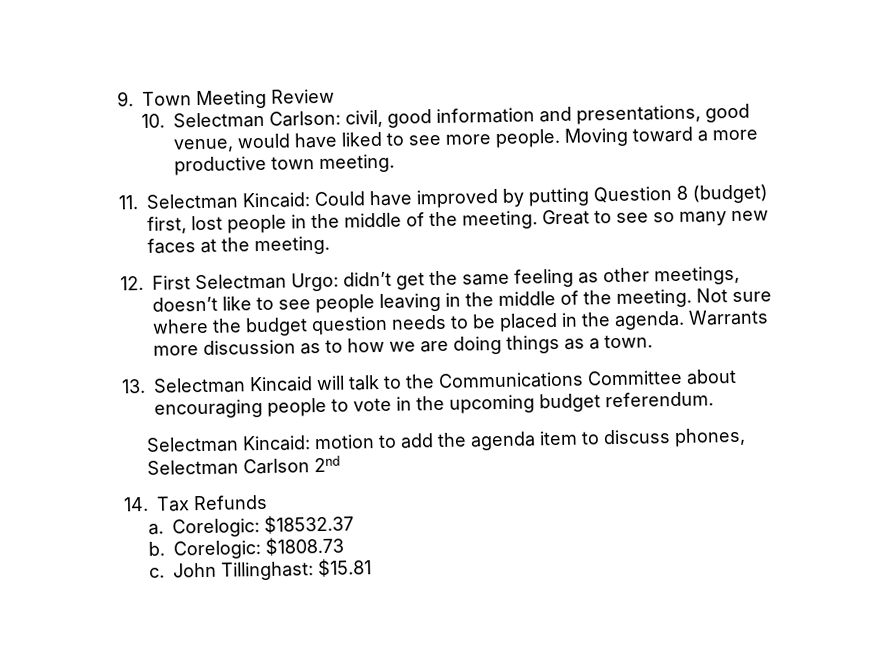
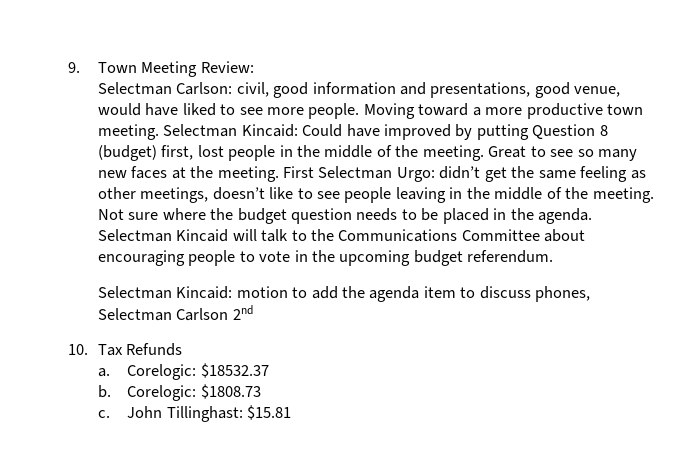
- 9. Town Meeting Review
- 10. Selectman Carlson: civil, good information and presentations, good venue, would have liked to see more people.
+ 9. Town Meeting Review:
+ Selectman Carlson: civil, good information and presentations, good venue, would have liked to see more people.
- Moving toward a more productive town meeting.
- 11. Selectman Kincaid: Could have improved by putting Question 8 (budget) first, lost people in the middle of the meeting.
+ Moving toward a more productive town meeting. Selectman Kincaid: Could have improved by putting Question 8 (budget) first, lost people in the middle of the meeting.
- Great to see so many new faces at the meeting.
- 12. First Selectman Urgo: didn’t get the same feeling as other meetings, doesn’t like to see people leaving in the middle of the meeting.
+ Great to see so many new faces at the meeting. First Selectman Urgo: didn’t get the same feeling as other meetings, doesn’t like to see people leaving in the middle of the meeting.
- Warrants more discussion as to how we are doing things as a town.
- 13. Selectman Kincaid will talk to the Communications Committee about encouraging people to vote in the upcoming budget referendum.
+ Selectman Kincaid will talk to the Communications Committee about encouraging people to vote in the upcoming budget referendum.
- 14. Tax Refunds
+ 10. Tax Refunds

